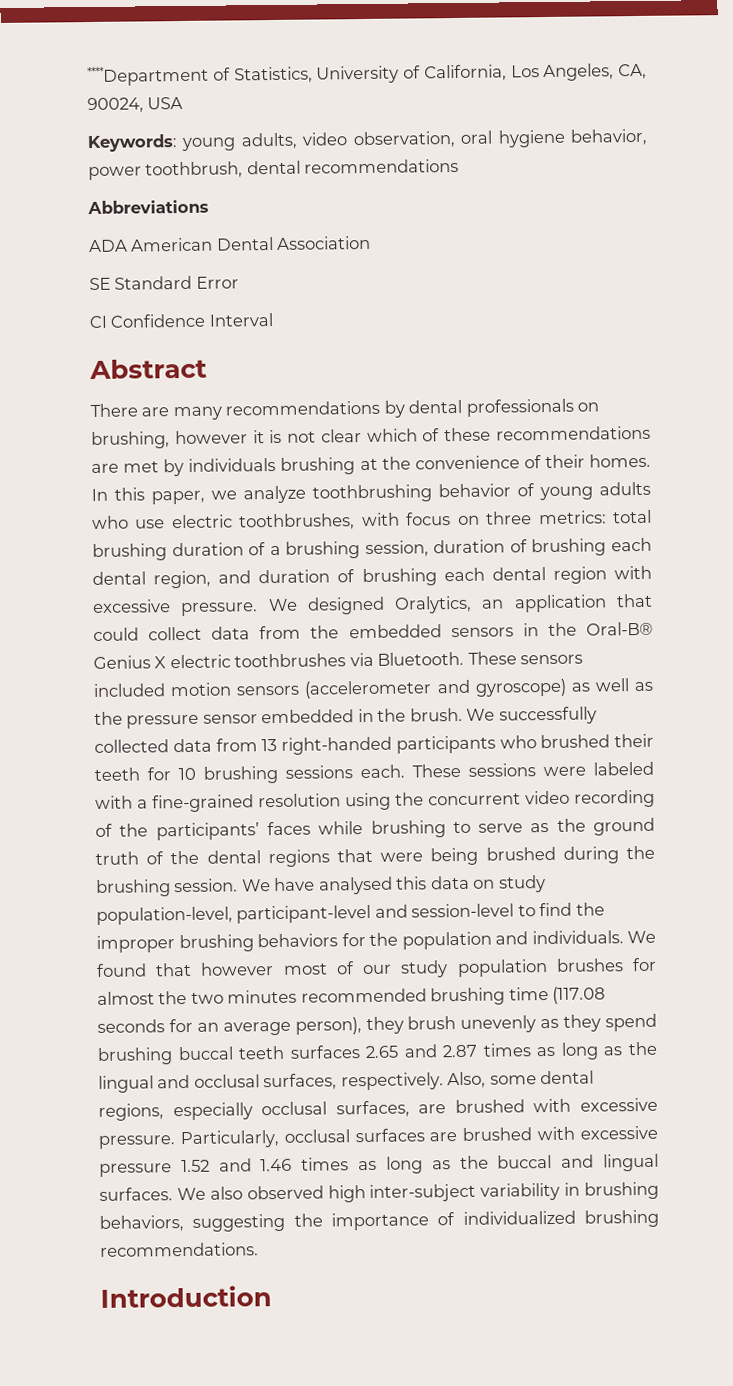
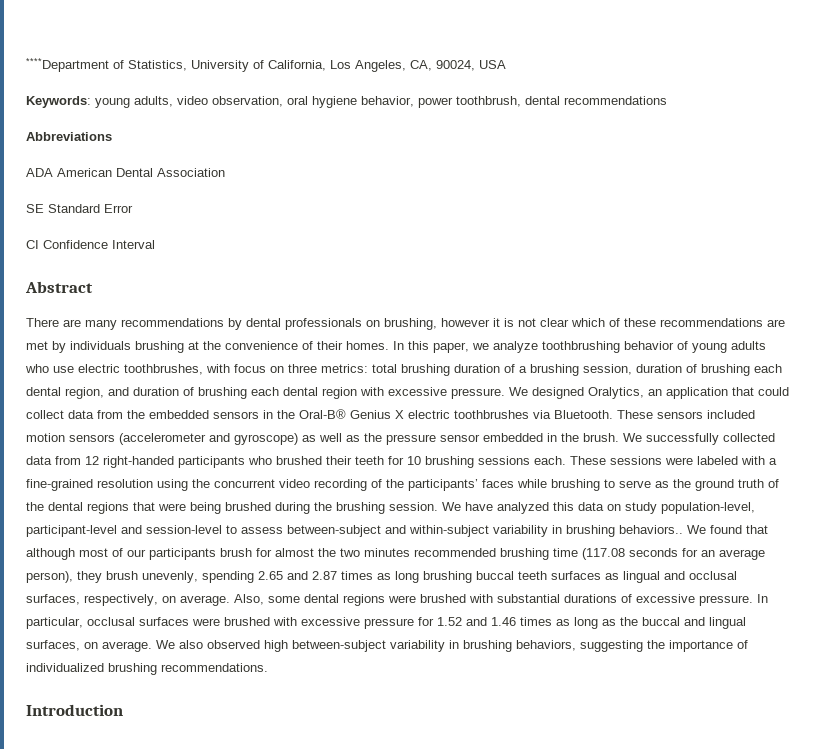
- We successfully collected data from 13 right-handed participants who brushed their teeth for 10 brushing sessions each.
+ We successfully collected data from 12 right-handed participants who brushed their teeth for 10 brushing sessions each.
- We have analysed this data on study population-level, participant-level and session-level to find the improper brushing behaviors for the population and individuals.
+ We have analyzed this data on study population-level, participant-level and session-level to assess between-subject and within-subject variability in brushing behaviors..
- We found that however most of our study population brushes for almost the two minutes recommended brushing time (117.08 seconds for an average person), they brush unevenly as they spend brushing buccal teeth surfaces 2.65 and 2.87 times as long as the lingual and occlusal surfaces, respectively. Also, some dental regions, especially occlusal surfaces, are brushed with excessive pressure. Particularly, occlusal surfaces are brushed with excessive pressure 1.52 and 1.46 times as long as the buccal and lingual surfaces.
+ We found that although most of our participants brush for almost the two minutes recommended brushing time (117.08 seconds for an average person), they brush unevenly, spending 2.65 and 2.87 times as long brushing buccal teeth surfaces as lingual and occlusal surfaces, respectively, on average. Also, some dental regions were brushed with substantial durations of excessive pressure. In particular, occlusal surfaces were brushed with excessive pressure for 1.52 and 1.46 times as long as the buccal and lingual surfaces, on average.
- We also observed high inter-subject variability in brushing behaviors, suggesting the importance of individualized brushing recommendations.
+ We also observed high between-subject variability in brushing behaviors, suggesting the importance of individualized brushing recommendations.

